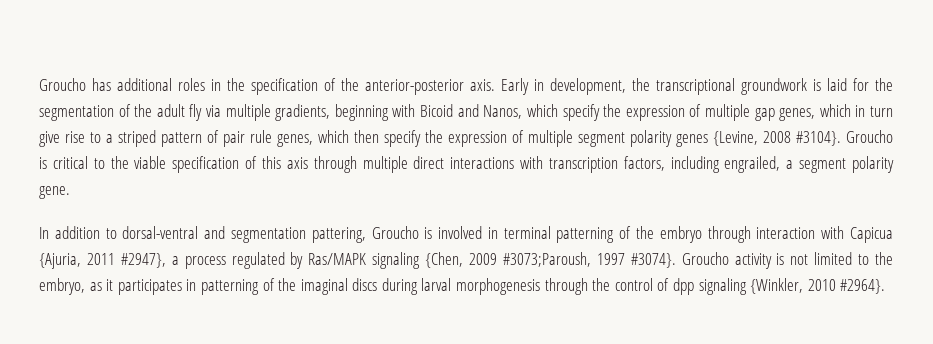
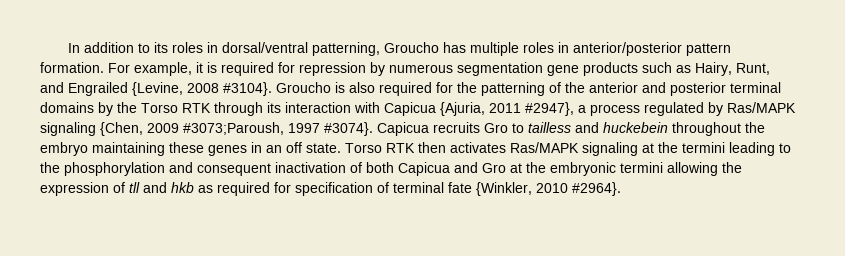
- Groucho has additional roles in the specification of the anterior-posterior axis. Early in development, the transcriptional groundwork is laid for the segmentation of the adult fly via multiple gradients, beginning with Bicoid and Nanos, which specify the expression of multiple gap genes, which in turn give rise to a striped pattern of pair rule genes, which then specify the expression of multiple segment polarity genes {Levine, 2008 #3104}.
+ In addition to its roles in dorsal/ventral patterning, Groucho has multiple roles in anterior/posterior pattern formation. For example, it is required for repression by numerous segmentation gene products such as Hairy, Runt, and Engrailed {Levine, 2008 #3104}.
- Groucho is critical to the viable specification of this axis through multiple direct interactions with transcription factors, including engrailed, a segment polarity gene.
- In addition to dorsal-ventral and segmentation pattering, Groucho is involved in terminal patterning of the embryo through interaction with Capicua {Ajuria, 2011 #2947}, a process regulated by Ras/MAPK signaling {Chen, 2009 #3073;Paroush, 1997 #3074}.
+ Groucho is also required for the patterning of the anterior and posterior terminal domains by the Torso RTK through its interaction with Capicua {Ajuria, 2011 #2947}, a process regulated by Ras/MAPK signaling {Chen, 2009 #3073;Paroush, 1997 #3074}.
- Groucho activity is not limited to the embryo, as it participates in patterning of the imaginal discs during larval morphogenesis through the control of dpp signaling {Winkler, 2010 #2964}.
+ Capicua recruits Gro to tailless and huckebein throughout the embryo maintaining these genes in an off state. Torso RTK then activates Ras/MAPK signaling at the termini leading to the phosphorylation and consequent inactivation of both Capicua and Gro at the embryonic termini allowing the expression of tll and hkb as required for specification of terminal fate {Winkler, 2010 #2964}.

